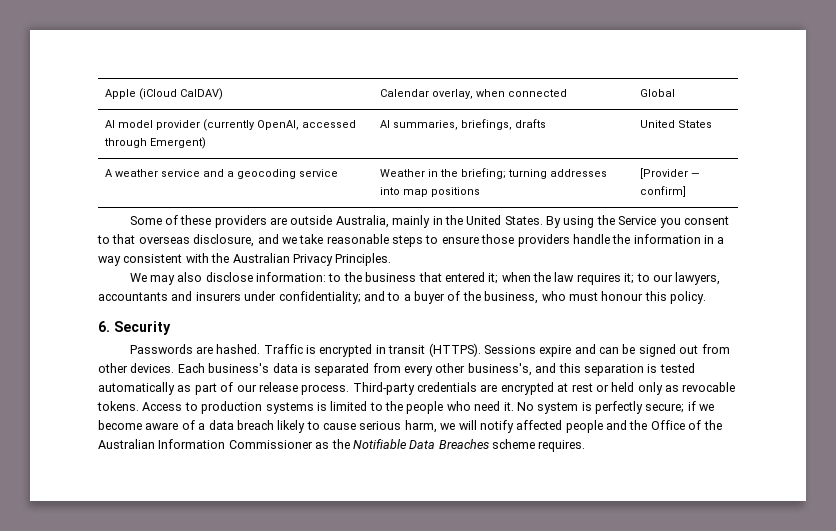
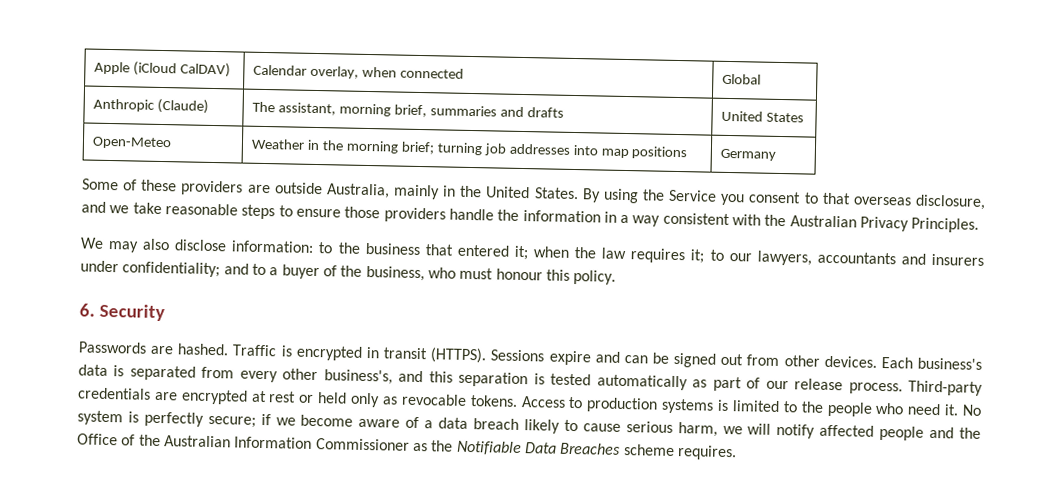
- AI model provider (currently OpenAI, accessed through Emergent) | AI summaries, briefings, drafts | United States
- A weather service and a geocoding service | Weather in the briefing; turning addresses into map positions | [Provider — confirm]
+ Anthropic (Claude) | The assistant, morning brief, summaries and drafts | United States
+ Open-Meteo | Weather in the morning brief; turning job addresses into map positions | Germany

